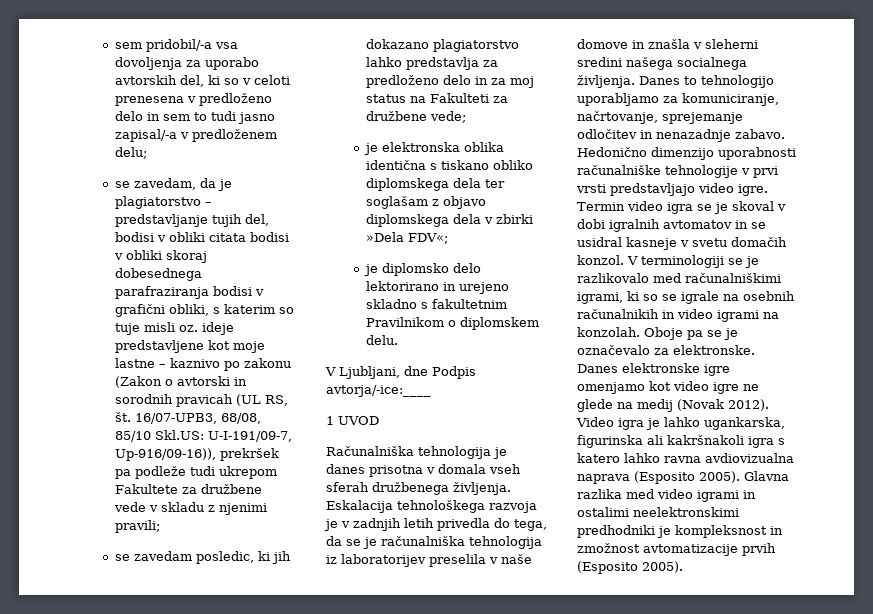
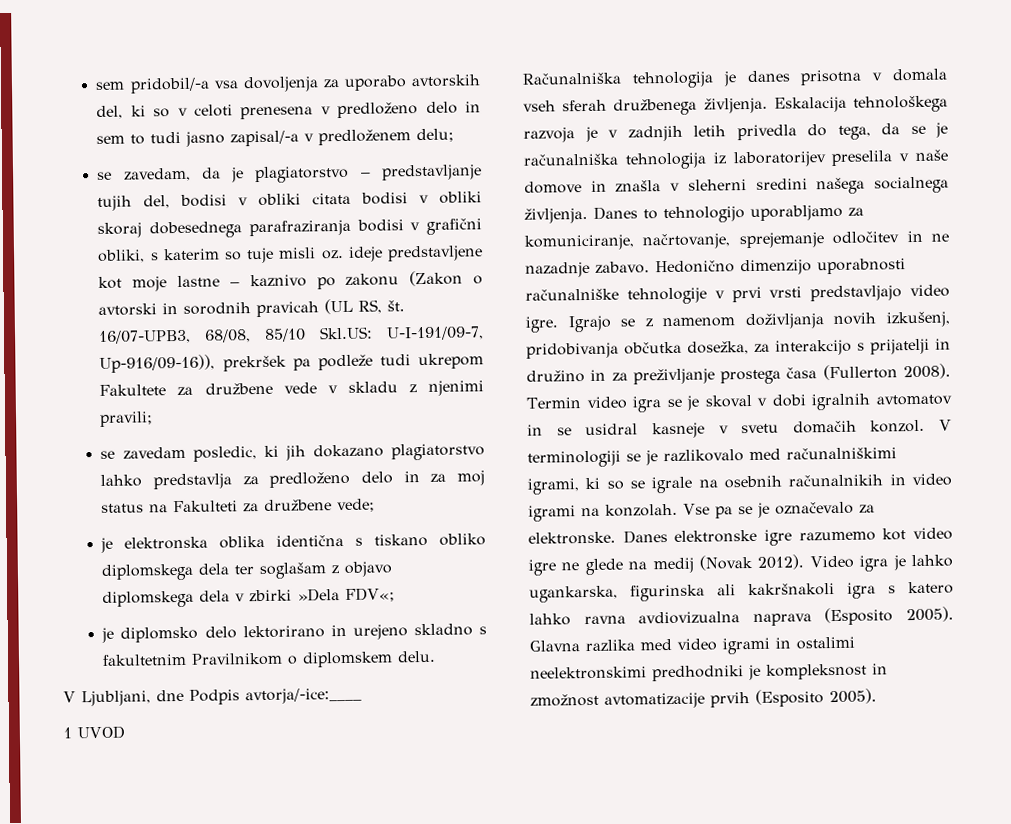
- Danes to tehnologijo uporabljamo za komuniciranje, načrtovanje, sprejemanje odločitev in nenazadnje zabavo.
+ Danes to tehnologijo uporabljamo za komuniciranje, načrtovanje, sprejemanje odločitev in ne nazadnje zabavo.
+ Igrajo se z namenom doživljanja novih izkušenj, pridobivanja občutka dosežka, za interakcijo s prijatelji in družino in za preživljanje prostega časa (Fullerton 2008).
- Oboje pa se je označevalo za elektronske.
+ Vse pa se je označevalo za elektronske.
- Danes elektronske igre omenjamo kot video igre ne glede na medij (Novak 2012).
+ Danes elektronske igre razumemo kot video igre ne glede na medij (Novak 2012).

